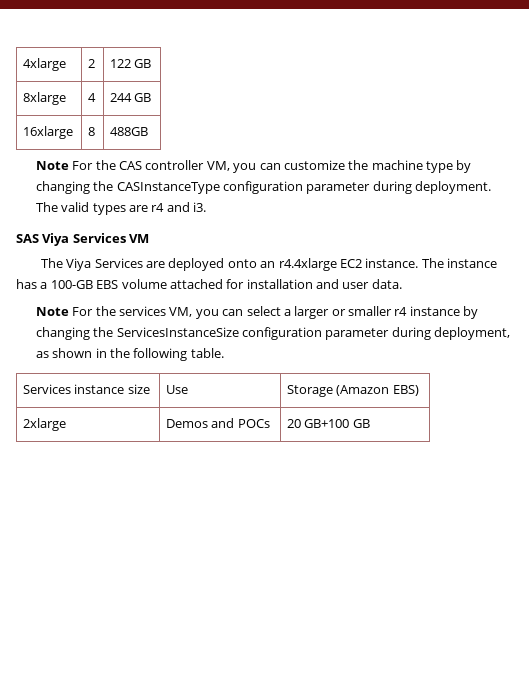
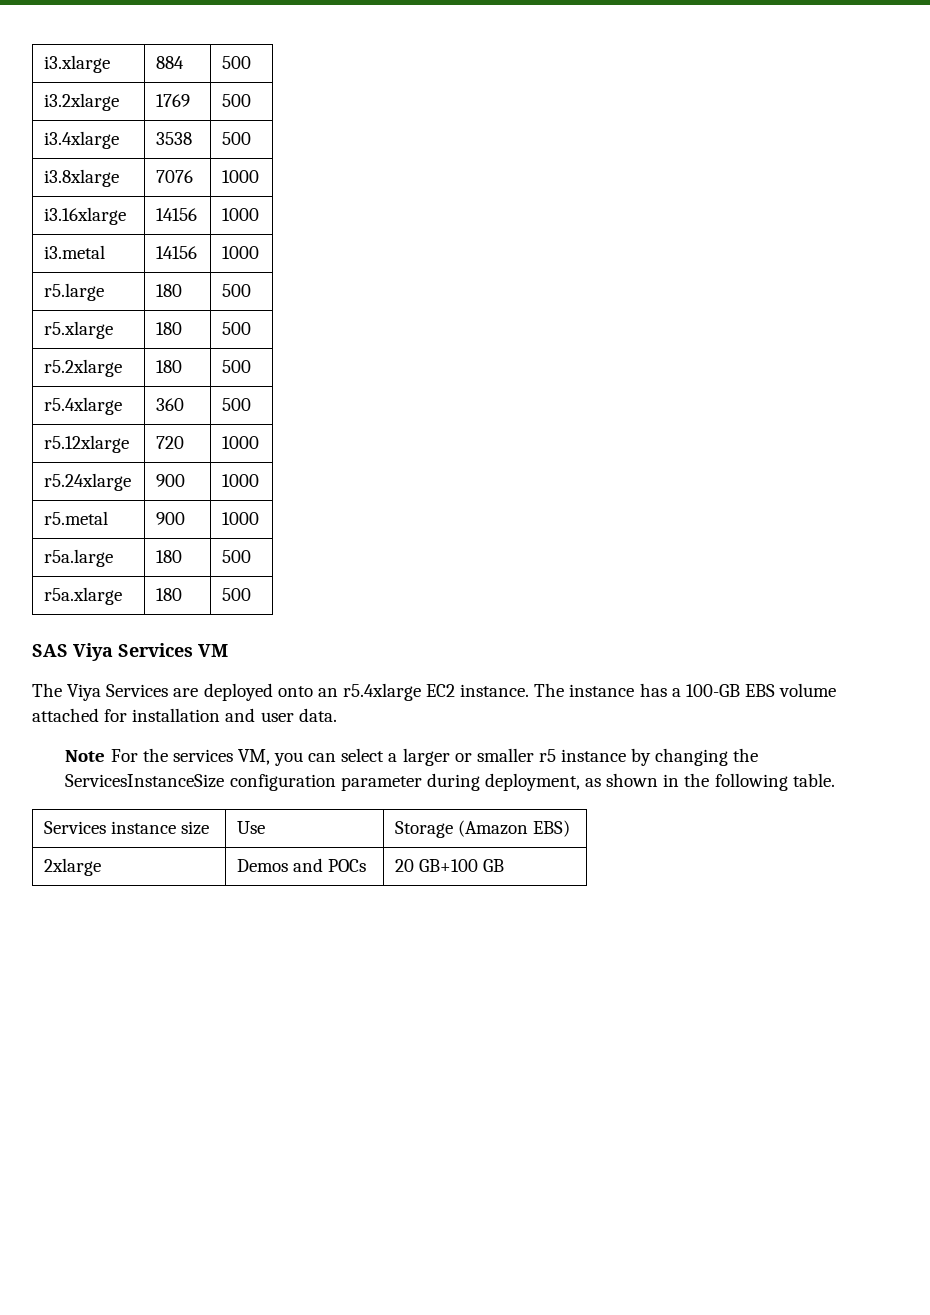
- 4xlarge | 2 | 122 GB
- 8xlarge | 4 | 244 GB
- 16xlarge | 8 | 488GB
- Note For the CAS controller VM, you can customize the machine type by changing the CASInstanceType configuration parameter during deployment. The valid types are r4 and i3.
+ i3.xlarge | 884 | 500
+ i3.2xlarge | 1769 | 500
+ i3.4xlarge | 3538 | 500
+ i3.8xlarge | 7076 | 1000
+ i3.16xlarge | 14156 | 1000
+ i3.metal | 14156 | 1000
+ r5.large | 180 | 500
+ r5.xlarge | 180 | 500
+ r5.2xlarge | 180 | 500
+ r5.4xlarge | 360 | 500
+ r5.12xlarge | 720 | 1000
+ r5.24xlarge | 900 | 1000
+ r5.metal | 900 | 1000
+ r5a.large | 180 | 500
+ r5a.xlarge | 180 | 500
- The Viya Services are deployed onto an r4.4xlarge EC2 instance.
+ The Viya Services are deployed onto an r5.4xlarge EC2 instance.
- Note For the services VM, you can select a larger or smaller r4 instance by changing the ServicesInstanceSize configuration parameter during deployment, as shown in the following table.
+ Note For the services VM, you can select a larger or smaller r5 instance by changing the ServicesInstanceSize configuration parameter during deployment, as shown in the following table.

